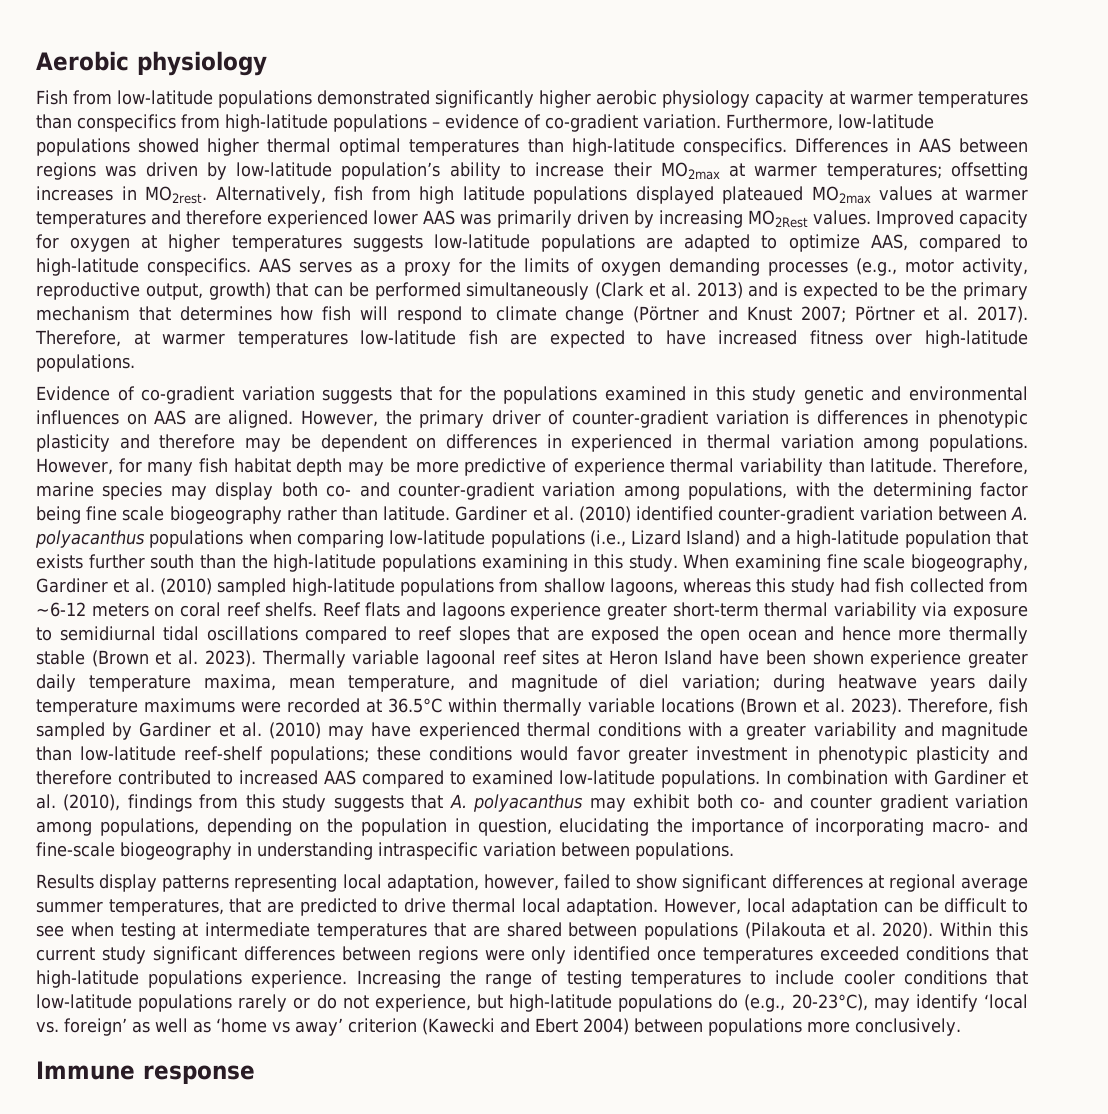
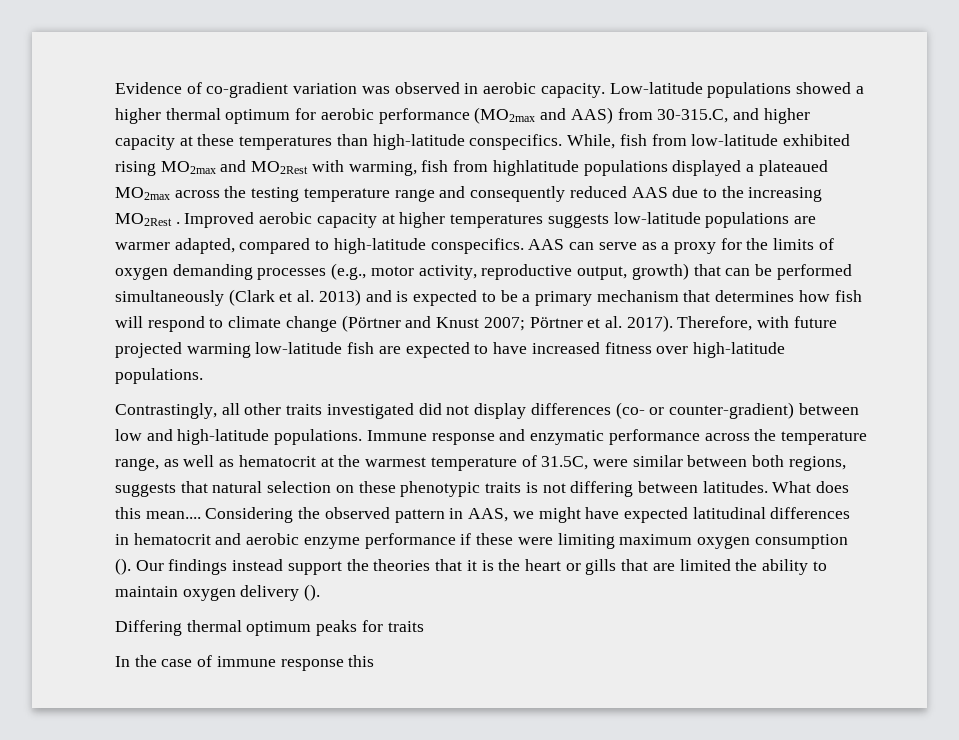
- Aerobic physiology
- Fish from low-latitude populations demonstrated significantly higher aerobic physiology capacity at warmer temperatures than conspecifics from high-latitude populations – evidence of co-gradient variation. Furthermore, low-latitude populations showed higher thermal optimal temperatures than high-latitude conspecifics. Differences in AAS between regions was driven by low-latitude population’s ability to increase their MO2max at warmer temperatures; offsetting increases in MO2rest. Alternatively, fish from high latitude populations displayed plateaued MO2max values at warmer temperatures and therefore experienced lower AAS was primarily driven by increasing MO2Rest values. Improved capacity for oxygen at higher temperatures suggests low-latitude populations are adapted to optimize AAS, compared to high-latitude conspecifics.
+ Evidence of co-gradient variation was observed in aerobic capacity. Low-latitude populations showed a higher thermal optimum for aerobic performance (MO2max and AAS) from 30-315.C, and higher capacity at these temperatures than high-latitude conspecifics. While, fish from low-latitude exhibited rising MO2max and MO2Rest with warming, fish from highlatitude populations displayed a plateaued MO2max across the testing temperature range and consequently reduced AAS due to the increasing MO2Rest . Improved aerobic capacity at higher temperatures suggests low-latitude populations are warmer adapted, compared to high-latitude conspecifics.
- AAS serves as a proxy for the limits of oxygen demanding processes (e.g., motor activity, reproductive output, growth) that can be performed simultaneously (Clark et al. 2013) and is expected to be the primary mechanism that determines how fish will respond to climate change (Pörtner and Knust 2007; Pörtner et al. 2017).
+ AAS can serve as a proxy for the limits of oxygen demanding processes (e.g., motor activity, reproductive output, growth) that can be performed simultaneously (Clark et al. 2013) and is expected to be a primary mechanism that determines how fish will respond to climate change (Pörtner and Knust 2007; Pörtner et al. 2017).
- Therefore, at warmer temperatures low-latitude fish are expected to have increased fitness over high-latitude populations.
+ Therefore, with future projected warming low-latitude fish are expected to have increased fitness over high-latitude populations.
- Evidence of co-gradient variation suggests that for the populations examined in this study genetic and environmental influences on AAS are aligned. However, the primary driver of counter-gradient variation is differences in phenotypic plasticity and therefore may be dependent on differences in experienced in thermal variation among populations. However, for many fish habitat depth may be more predictive of experience thermal variability than latitude. Therefore, marine species may display both co- and counter-gradient variation among populations, with the determining factor being fine scale biogeography rather than latitude. Gardiner et al. (2010) identified counter-gradient variation between A. polyacanthus populations when comparing low-latitude populations (i.e., Lizard Island) and a high-latitude population that exists further south than the high-latitude populations examining in this study. When examining fine scale biogeography, Gardiner et al. (2010) sampled high-latitude populations from shallow lagoons, whereas this study had fish collected from ~6-12 meters on coral reef shelfs. Reef flats and lagoons experience greater short-term thermal variability via exposure to semidiurnal tidal oscillations compared to reef slopes that are exposed the open ocean and hence more thermally stable (Brown et al. 2023). Thermally variable lagoonal reef sites at Heron Island have been shown experience greater daily temperature maxima, mean temperature, and magnitude of diel variation; during heatwave years daily temperature maximums were recorded at 36.5°C within thermally variable locations (Brown et al. 2023). Therefore, fish sampled by Gardiner et al. (2010) may have experienced thermal conditions with a greater variability and magnitude than low-latitude reef-shelf populations; these conditions would favor greater investment in phenotypic plasticity and therefore contributed to increased AAS compared to examined low-latitude populations. In combination with Gardiner et al. (2010), findings from this study suggests that A. polyacanthus may exhibit both co- and counter gradient variation among populations, depending on the population in question, elucidating the importance of incorporating macro- and fine-scale biogeography in understanding intraspecific variation between populations.
- Results display patterns representing local adaptation, however, failed to show significant differences at regional average summer temperatures, that are predicted to drive thermal local adaptation. However, local adaptation can be difficult to see when testing at intermediate temperatures that are shared between populations (Pilakouta et al. 2020). Within this current study significant differences between regions were only identified once temperatures exceeded conditions that high-latitude populations experience. Increasing the range of testing temperatures to include cooler conditions that low-latitude populations rarely or do not experience, but high-latitude populations do (e.g., 20-23°C), may identify ‘local vs. foreign’ as well as ‘home vs away’ criterion (Kawecki and Ebert 2004) between populations more conclusively.
- Immune response
+ Contrastingly, all other traits investigated did not display differences (co- or counter-gradient) between low and high-latitude populations. Immune response and enzymatic performance across the temperature range, as well as hematocrit at the warmest temperature of 31.5C, were similar between both regions, suggests that natural selection on these phenotypic traits is not differing between latitudes. What does this mean.... Considering the observed pattern in AAS, we might have expected latitudinal differences in hematocrit and aerobic enzyme performance if these were limiting maximum oxygen consumption (). Our findings instead support the theories that it is the heart or gills that are limited the ability to maintain oxygen delivery ().
+ Differing thermal optimum peaks for traits
+ In the case of immune response this

